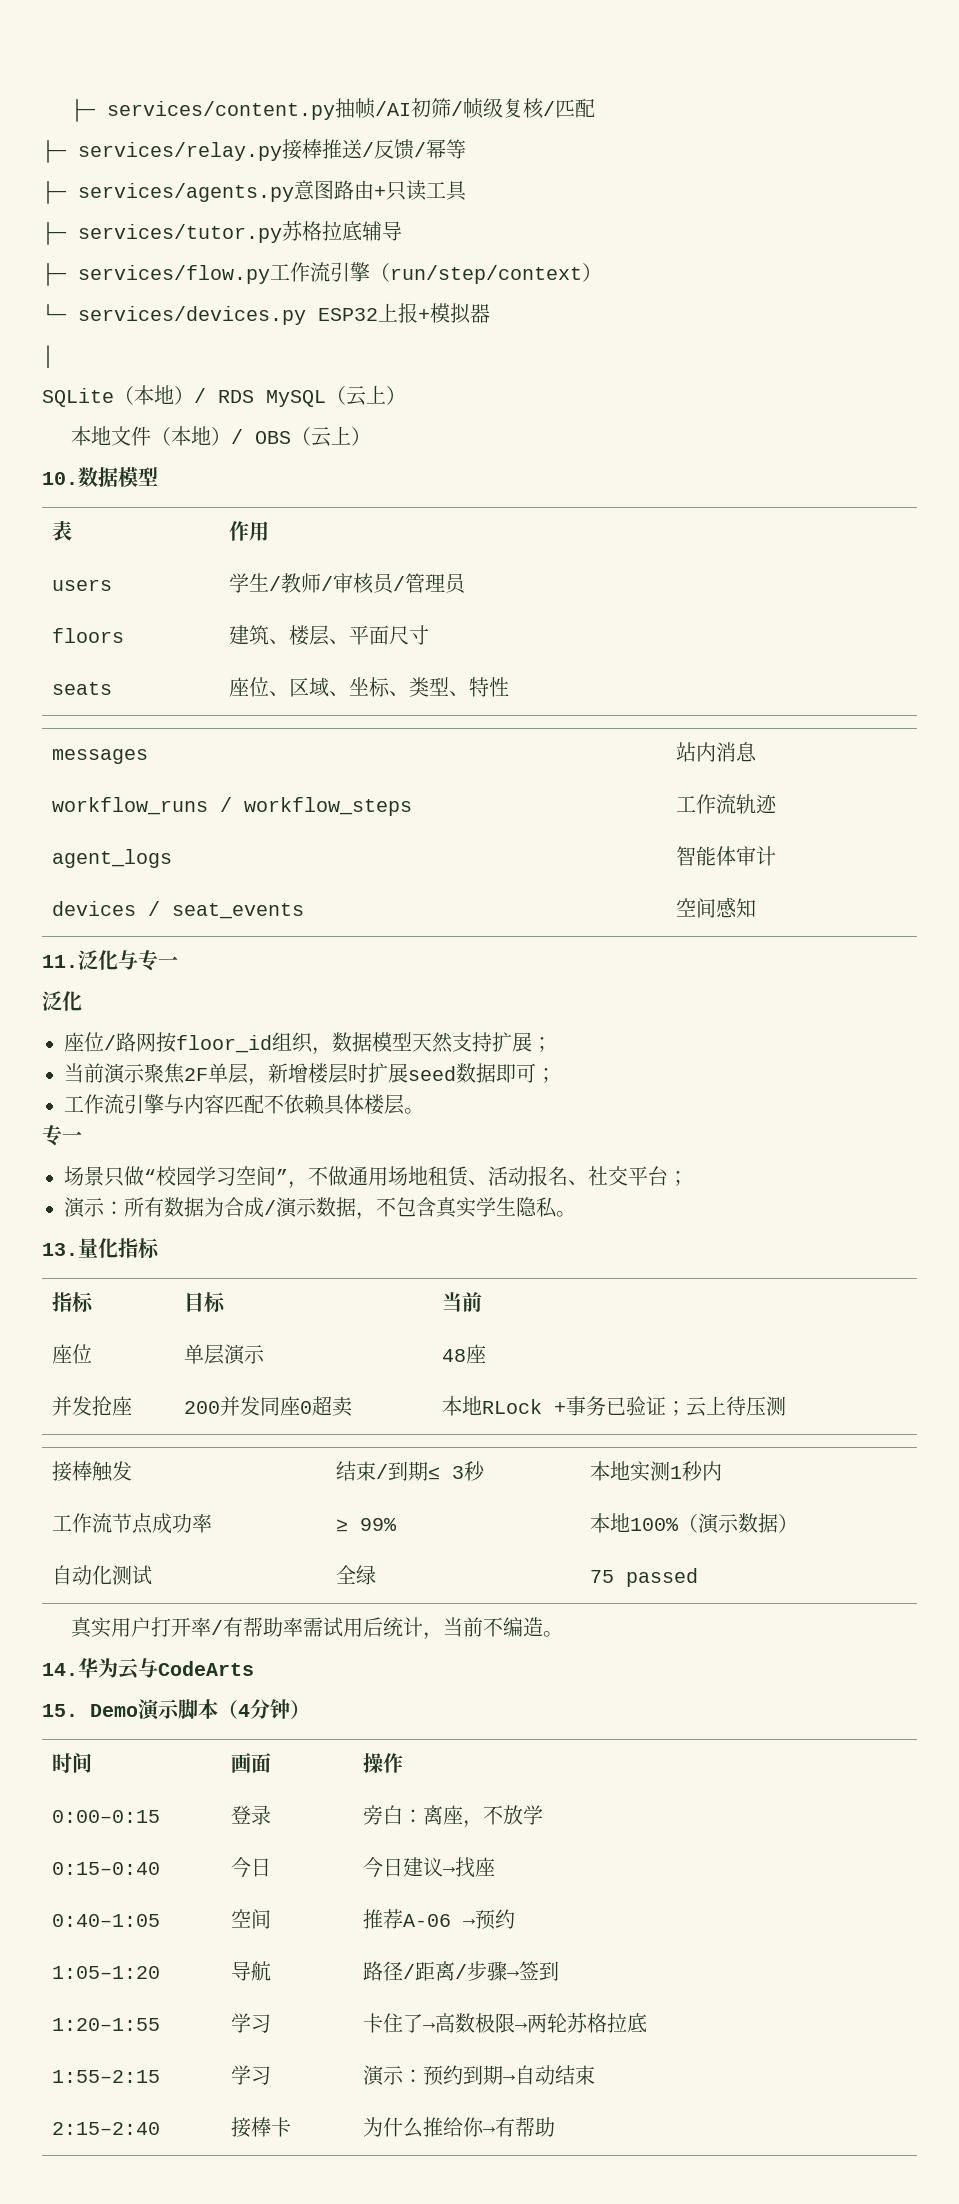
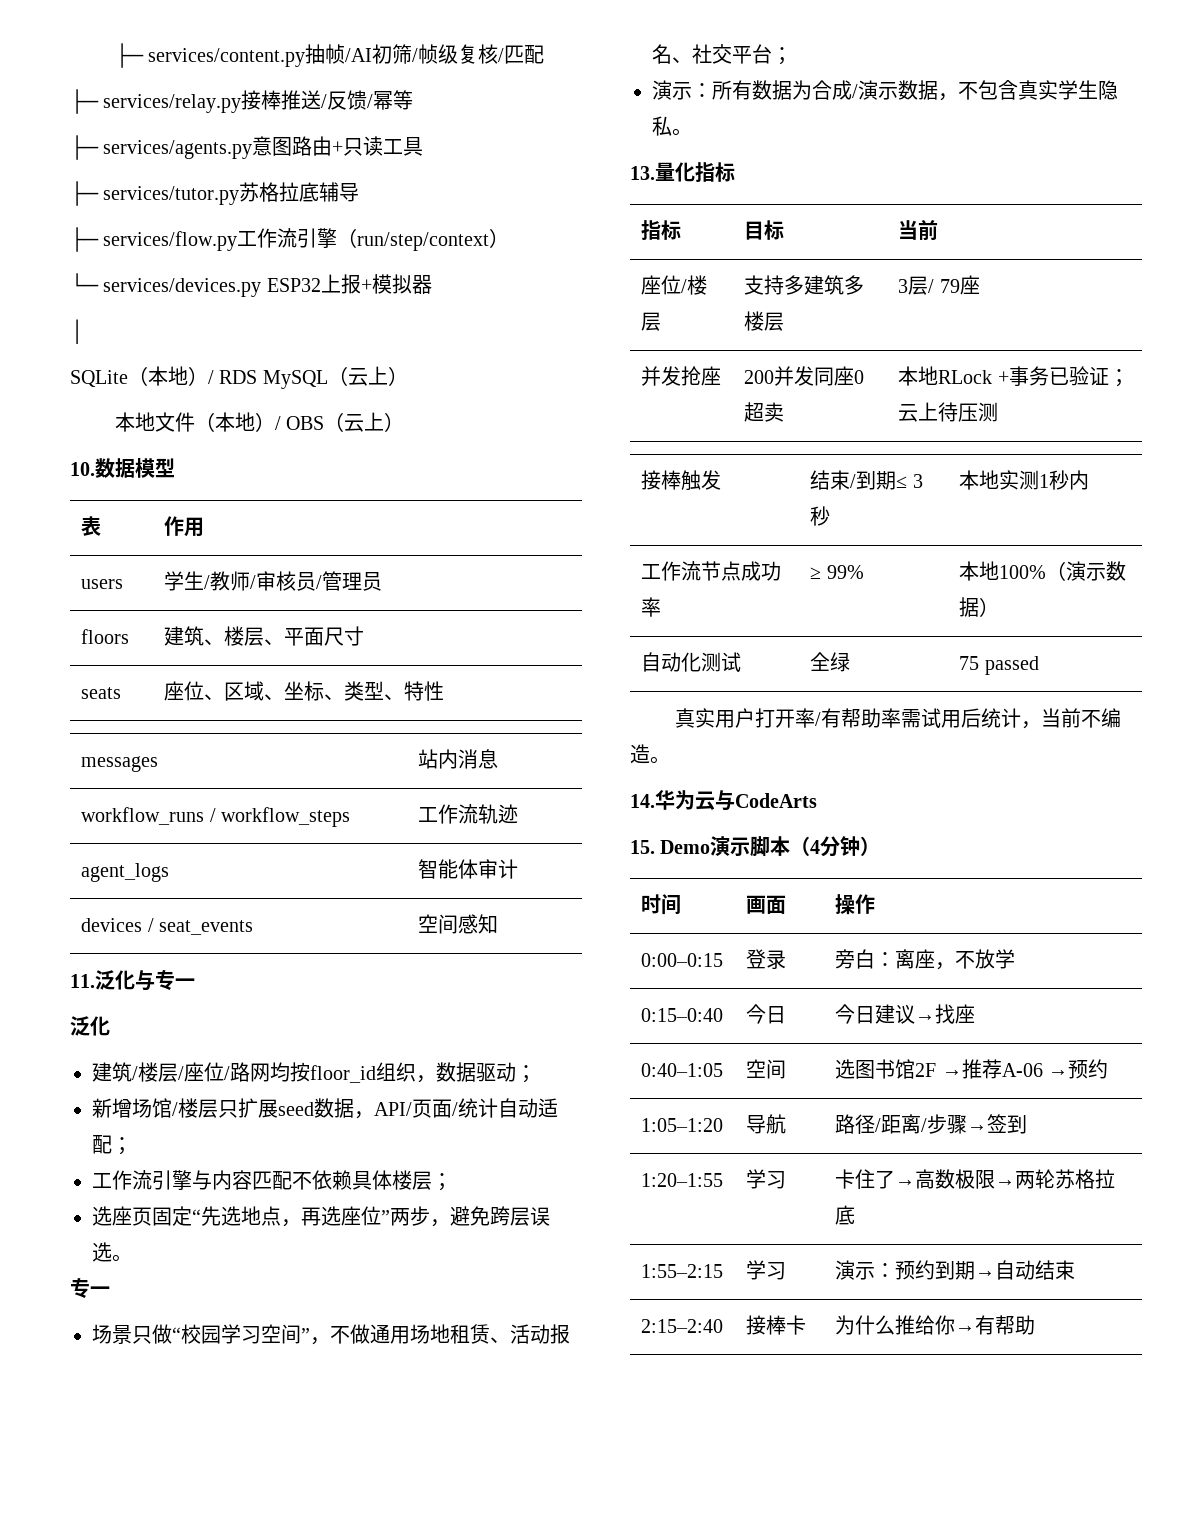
- 座位/路网按floor_id组织，数据模型天然支持扩展；
- 当前演示聚焦2F单层，新增楼层时扩展seed数据即可；
+ 建筑/楼层/座位/路网均按floor_id组织，数据驱动；
+ 新增场馆/楼层只扩展seed数据，API/页面/统计自动适配；
- 工作流引擎与内容匹配不依赖具体楼层。
+ 工作流引擎与内容匹配不依赖具体楼层；
+ 选座页固定“先选地点，再选座位”两步，避免跨层误选。
- 座位 | 单层演示 | 48座
+ 座位/楼层 | 支持多建筑多楼层 | 3层/ 79座
- 0:40–1:05 | 空间 | 推荐A-06 →预约
+ 0:40–1:05 | 空间 | 选图书馆2F →推荐A-06 →预约

